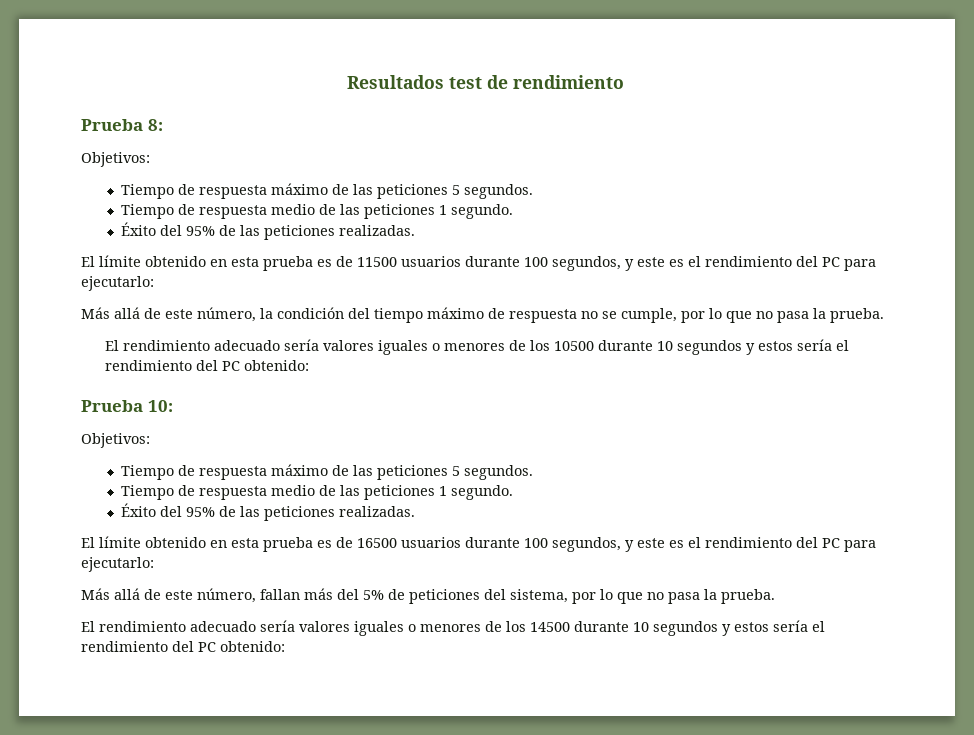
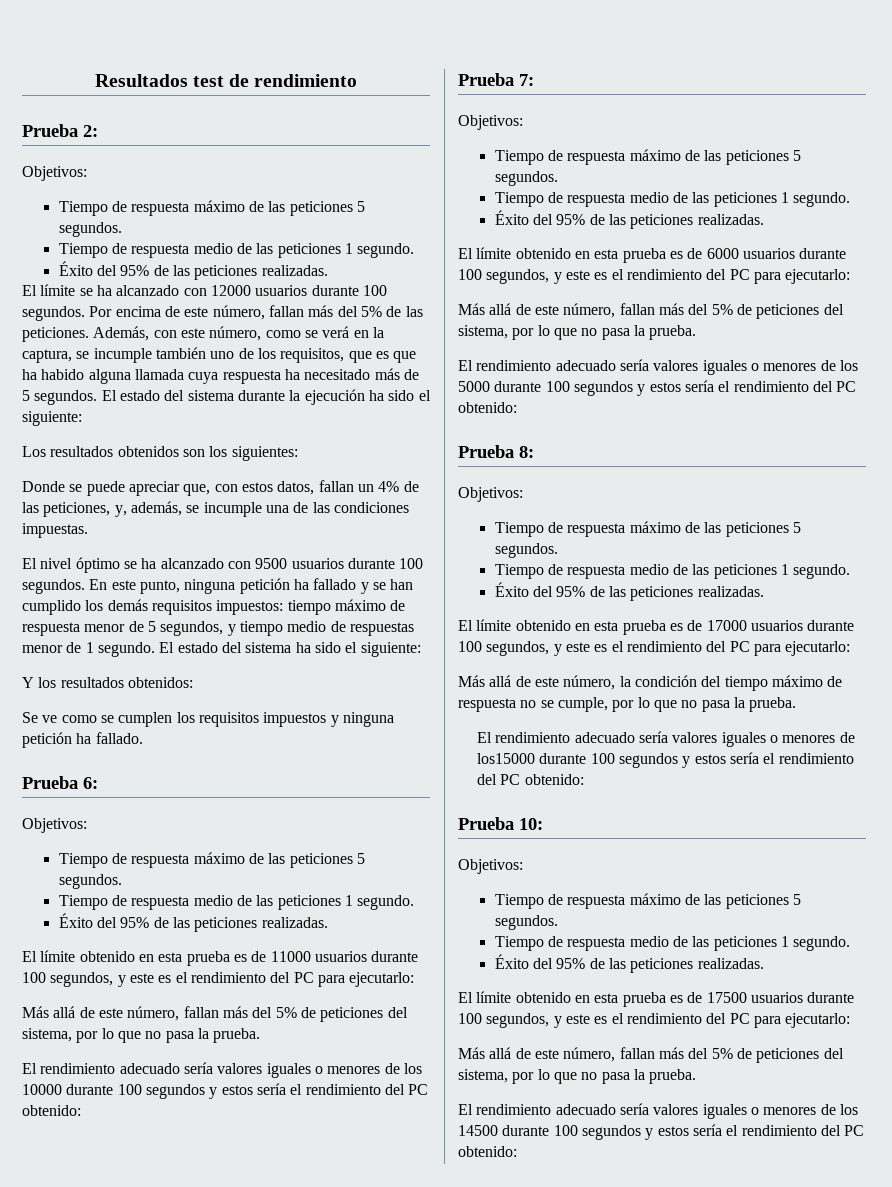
+ Prueba 2:
+ Objetivos:
+ Tiempo de respuesta máximo de las peticiones 5 segundos.
+ Tiempo de respuesta medio de las peticiones 1 segundo.
+ Éxito del 95% de las peticiones realizadas.
+ El límite se ha alcanzado con 12000 usuarios durante 100 segundos. Por encima de este número, fallan más del 5% de las peticiones. Además, con este número, como se verá en la captura, se incumple también uno de los requisitos, que es que ha habido alguna llamada cuya respuesta ha necesitado más de 5 segundos. El estado del sistema durante la ejecución ha sido el siguiente:
+ Los resultados obtenidos son los siguientes:
+ Donde se puede apreciar que, con estos datos, fallan un 4% de las peticiones, y, además, se incumple una de las condiciones impuestas.
+ El nivel óptimo se ha alcanzado con 9500 usuarios durante 100 segundos. En este punto, ninguna petición ha fallado y se han cumplido los demás requisitos impuestos: tiempo máximo de respuesta menor de 5 segundos, y tiempo medio de respuestas menor de 1 segundo. El estado del sistema ha sido el siguiente:
+ Y los resultados obtenidos:
+ Se ve como se cumplen los requisitos impuestos y ninguna petición ha fallado.
+ Prueba 6:
+ Objetivos:
+ Tiempo de respuesta máximo de las peticiones 5 segundos.
+ Tiempo de respuesta medio de las peticiones 1 segundo.
+ Éxito del 95% de las peticiones realizadas.
+ El límite obtenido en esta prueba es de 11000 usuarios durante 100 segundos, y este es el rendimiento del PC para ejecutarlo:
+ Más allá de este número, fallan más del 5% de peticiones del sistema, por lo que no pasa la prueba.
+ El rendimiento adecuado sería valores iguales o menores de los 10000 durante 100 segundos y estos sería el rendimiento del PC obtenido:
+ Prueba 7:
+ Objetivos:
+ Tiempo de respuesta máximo de las peticiones 5 segundos.
+ Tiempo de respuesta medio de las peticiones 1 segundo.
+ Éxito del 95% de las peticiones realizadas.
+ El límite obtenido en esta prueba es de 6000 usuarios durante 100 segundos, y este es el rendimiento del PC para ejecutarlo:
+ Más allá de este número, fallan más del 5% de peticiones del sistema, por lo que no pasa la prueba.
+ El rendimiento adecuado sería valores iguales o menores de los 5000 durante 100 segundos y estos sería el rendimiento del PC obtenido:
- El límite obtenido en esta prueba es de 11500 usuarios durante 100 segundos, y este es el rendimiento del PC para ejecutarlo:
+ El límite obtenido en esta prueba es de 17000 usuarios durante 100 segundos, y este es el rendimiento del PC para ejecutarlo:
- El rendimiento adecuado sería valores iguales o menores de los 10500 durante 10 segundos y estos sería el rendimiento del PC obtenido:
+ El rendimiento adecuado sería valores iguales o menores de los15000 durante 100 segundos y estos sería el rendimiento del PC obtenido:
- El límite obtenido en esta prueba es de 16500 usuarios durante 100 segundos, y este es el rendimiento del PC para ejecutarlo:
+ El límite obtenido en esta prueba es de 17500 usuarios durante 100 segundos, y este es el rendimiento del PC para ejecutarlo:
- El rendimiento adecuado sería valores iguales o menores de los 14500 durante 10 segundos y estos sería el rendimiento del PC obtenido:
+ El rendimiento adecuado sería valores iguales o menores de los 14500 durante 100 segundos y estos sería el rendimiento del PC obtenido:

